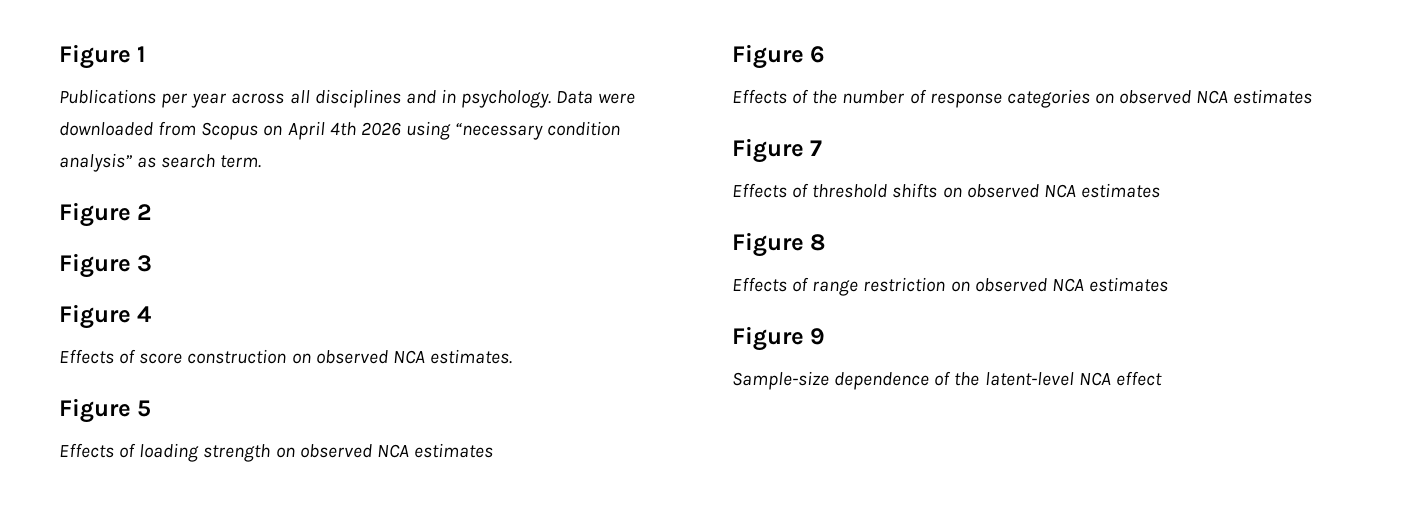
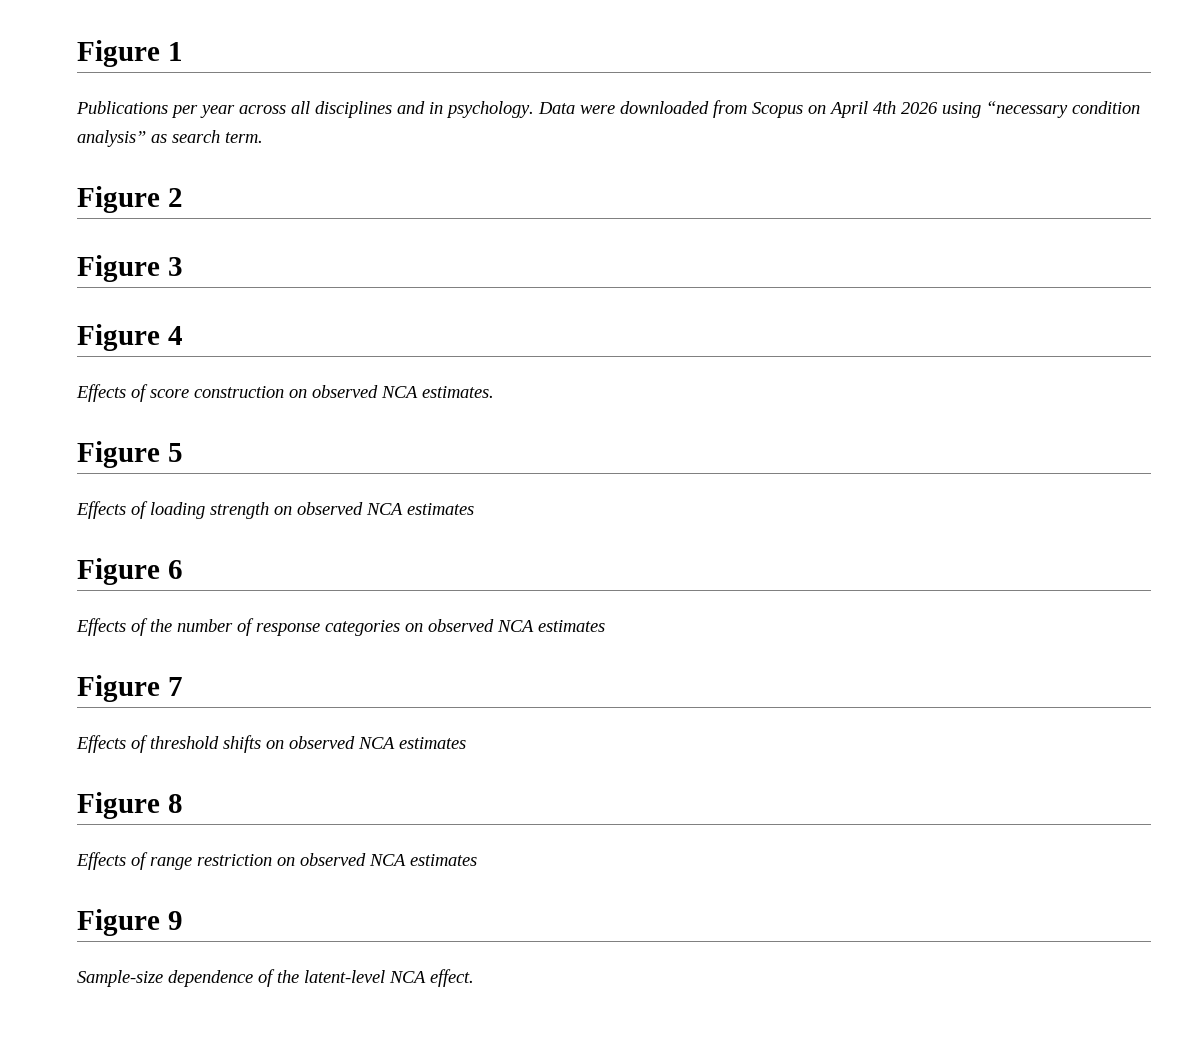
- Sample-size dependence of the latent-level NCA effect
+ Sample-size dependence of the latent-level NCA effect.

